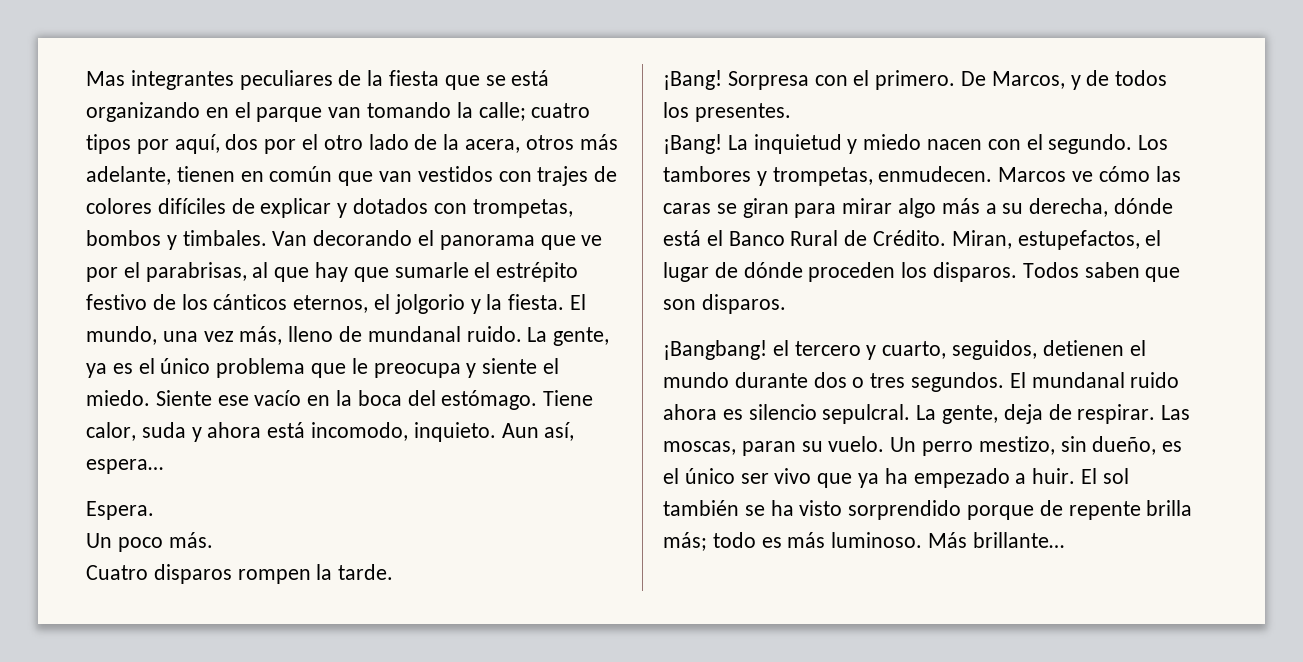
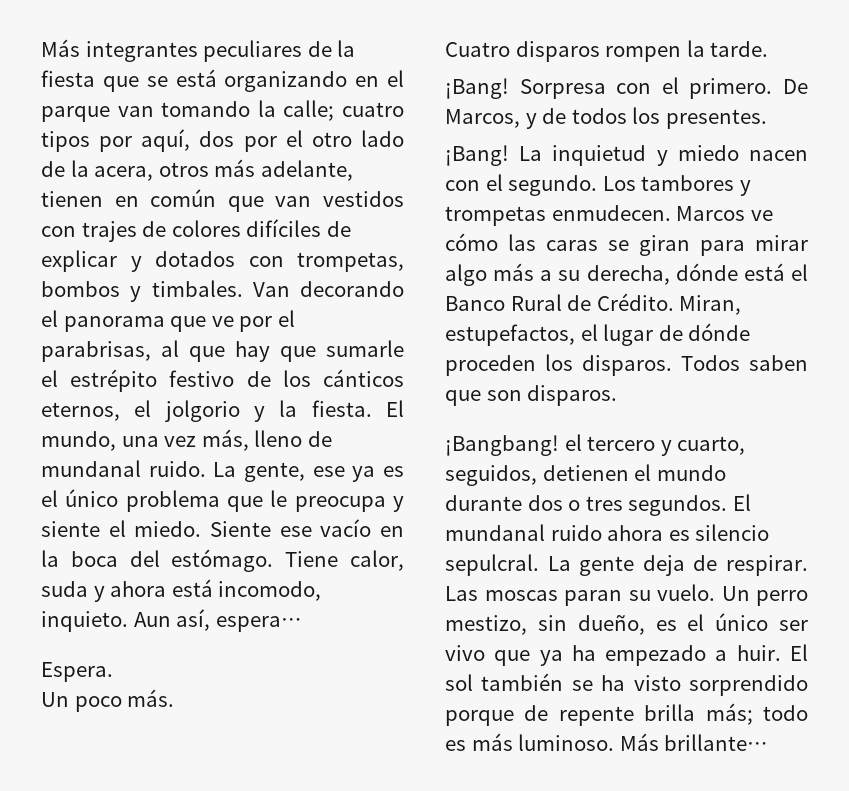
- Mas integrantes peculiares de la fiesta que se está organizando en el parque van tomando la calle; cuatro tipos por aquí, dos por el otro lado de la acera, otros más adelante, tienen en común que van vestidos con trajes de colores difíciles de explicar y dotados con trompetas, bombos y timbales.
+ Más integrantes peculiares de la fiesta que se está organizando en el parque van tomando la calle; cuatro tipos por aquí, dos por el otro lado de la acera, otros más adelante, tienen en común que van vestidos con trajes de colores difíciles de explicar y dotados con trompetas, bombos y timbales.
- La gente, ya es el único problema que le preocupa y siente el miedo.
+ La gente, ese ya es el único problema que le preocupa y siente el miedo.
- Los tambores y trompetas, enmudecen.
+ Los tambores y trompetas enmudecen.
- La gente, deja de respirar.
+ La gente deja de respirar.
- Las moscas, paran su vuelo.
+ Las moscas paran su vuelo.

